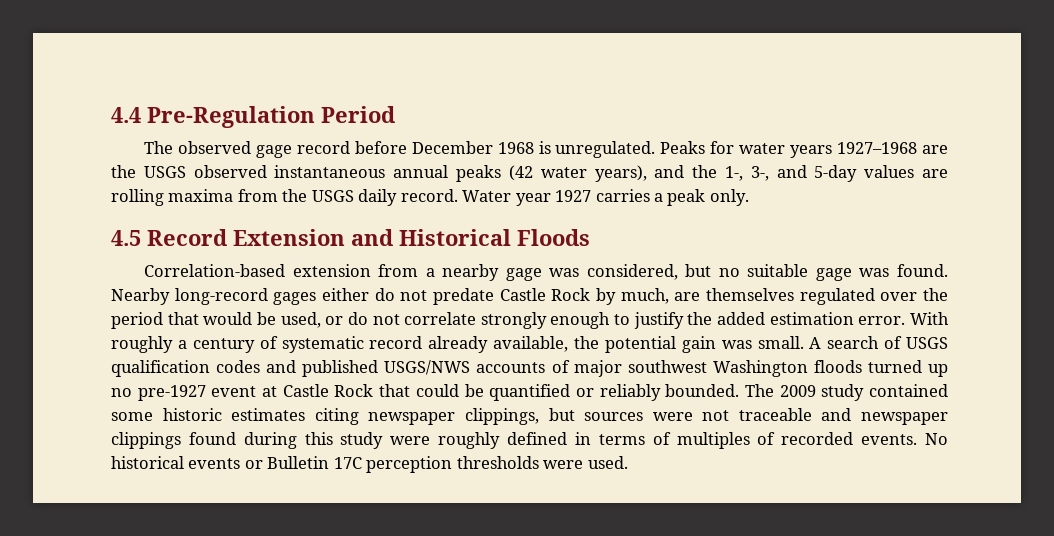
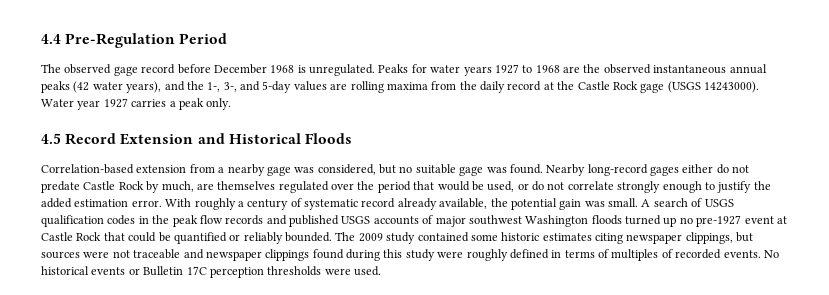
- Peaks for water years 1927–1968 are the USGS observed instantaneous annual peaks (42 water years), and the 1-, 3-, and 5-day values are rolling maxima from the USGS daily record.
+ Peaks for water years 1927 to 1968 are the observed instantaneous annual peaks (42 water years), and the 1-, 3-, and 5-day values are rolling maxima from the daily record at the Castle Rock gage (USGS 14243000).
- A search of USGS qualification codes and published USGS/NWS accounts of major southwest Washington floods turned up no pre-1927 event at Castle Rock that could be quantified or reliably bounded.
+ A search of USGS qualification codes in the peak flow records and published USGS accounts of major southwest Washington floods turned up no pre-1927 event at Castle Rock that could be quantified or reliably bounded.

